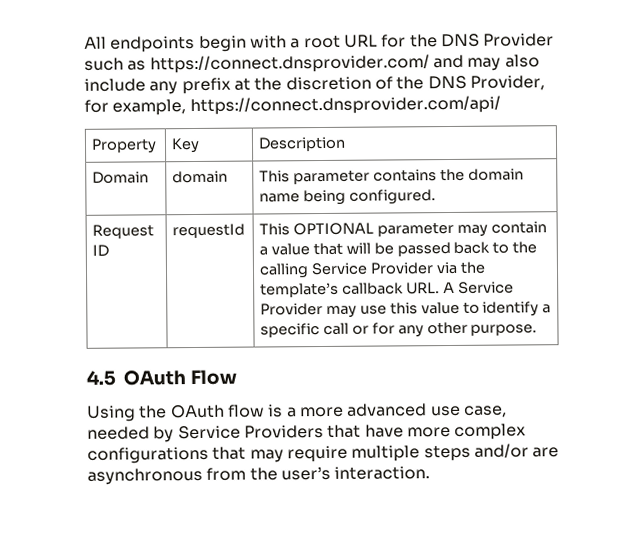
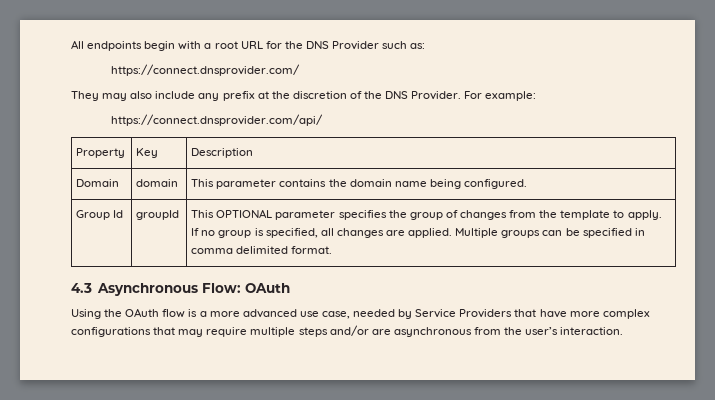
- All endpoints begin with a root URL for the DNS Provider such as https://connect.dnsprovider.com/ and may also include any prefix at the discretion of the DNS Provider, for example, https://connect.dnsprovider.com/api/
+ All endpoints begin with a root URL for the DNS Provider such as:
+ https://connect.dnsprovider.com/
+ They may also include any prefix at the discretion of the DNS Provider. For example:
+ https://connect.dnsprovider.com/api/
- Request ID | requestId
+ Group Id | groupId
- This OPTIONAL parameter may contain a value that will be passed back to the calling Service Provider via the template’s callback URL. A Service Provider may use this value to identify a specific call or for any other purpose.
- 4.5 OAuth Flow
+ This OPTIONAL parameter specifies the group of changes from the template to apply. If no group is specified, all changes are applied. Multiple groups can be specified in comma delimited format.
+ 4.3 Asynchronous Flow: OAuth

